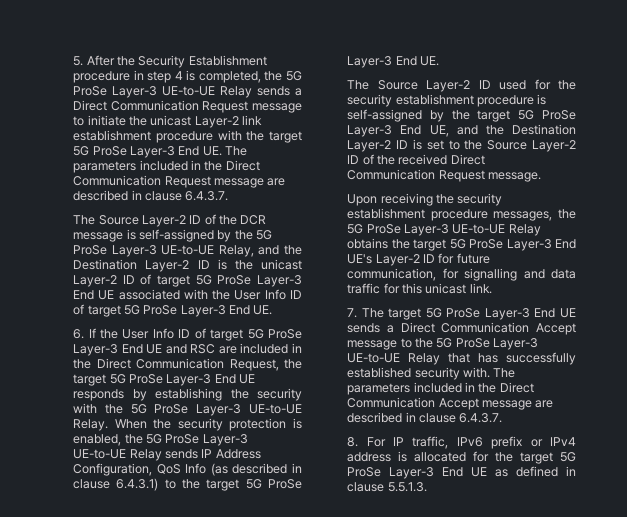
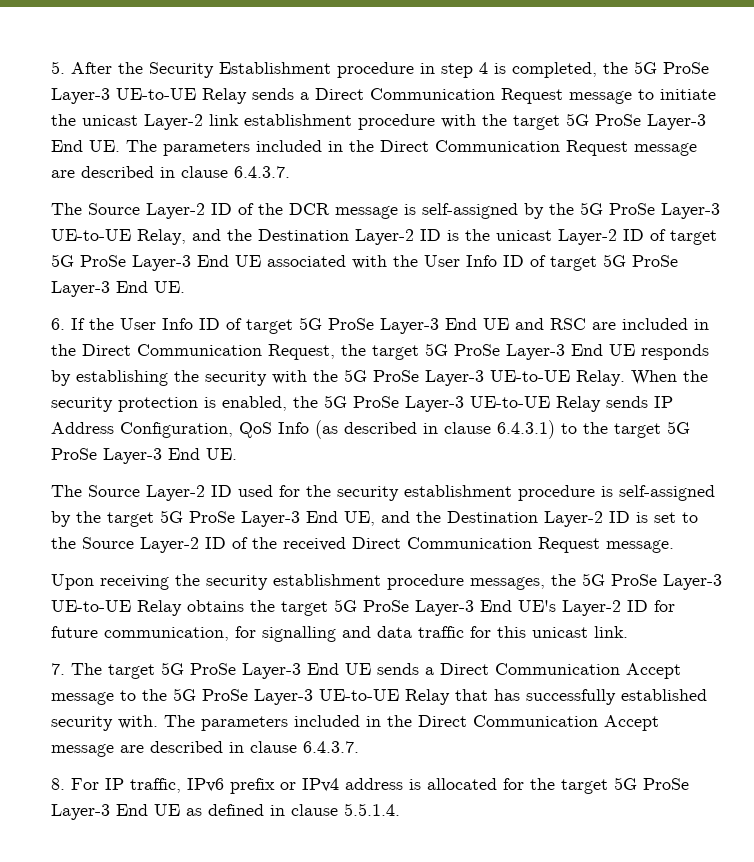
- 8. For IP traffic, IPv6 prefix or IPv4 address is allocated for the target 5G ProSe Layer-3 End UE as defined in clause 5.5.1.3.
+ 8. For IP traffic, IPv6 prefix or IPv4 address is allocated for the target 5G ProSe Layer-3 End UE as defined in clause 5.5.1.4.

